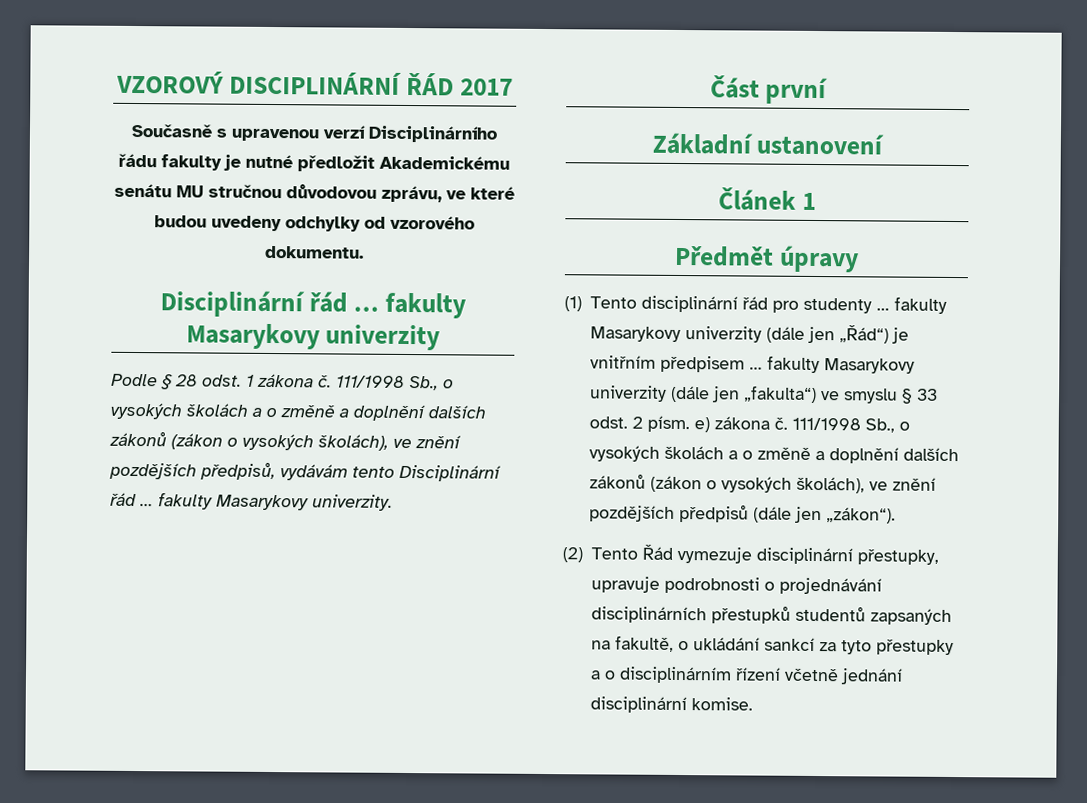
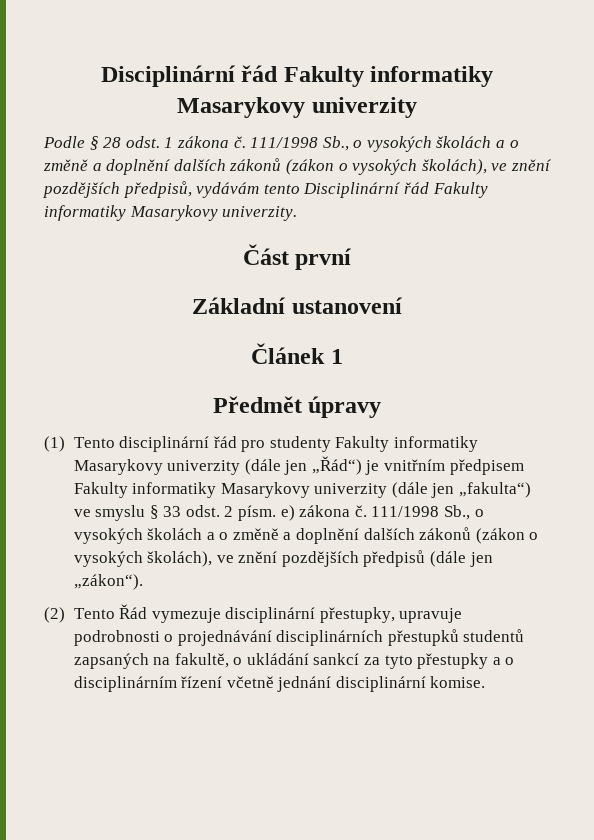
- VZOROVÝ DISCIPLINÁRNÍ ŘÁD 2017
- Současně s upravenou verzí Disciplinárního řádu fakulty je nutné předložit Akademickému senátu MU stručnou důvodovou zprávu, ve které budou uvedeny odchylky od vzorového dokumentu.
- Disciplinární řád … fakulty Masarykovy univerzity
+ Disciplinární řád Fakulty informatiky Masarykovy univerzity
- 111/1998 Sb., o vysokých školách a o změně a doplnění dalších zákonů (zákon o vysokých školách), ve znění pozdějších předpisů, vydávám tento Disciplinární řád … fakulty Masarykovy univerzity.
+ 111/1998 Sb., o vysokých školách a o změně a doplnění dalších zákonů (zákon o vysokých školách), ve znění pozdějších předpisů, vydávám tento Disciplinární řád Fakulty informatiky Masarykovy univerzity.
- (1) Tento disciplinární řád pro studenty … fakulty Masarykovy univerzity (dále jen „Řád“) je vnitřním předpisem … fakulty Masarykovy univerzity (dále jen „fakulta“) ve smyslu § 33 odst. 2 písm. e) zákona č.
+ (1) Tento disciplinární řád pro studenty Fakulty informatiky Masarykovy univerzity (dále jen „Řád“) je vnitřním předpisem Fakulty informatiky Masarykovy univerzity (dále jen „fakulta“) ve smyslu § 33 odst. 2 písm. e) zákona č.

